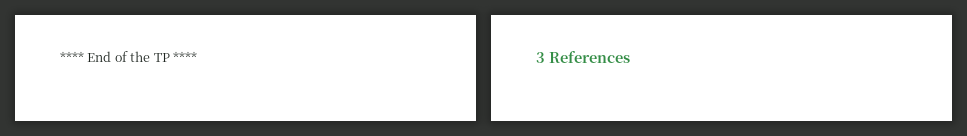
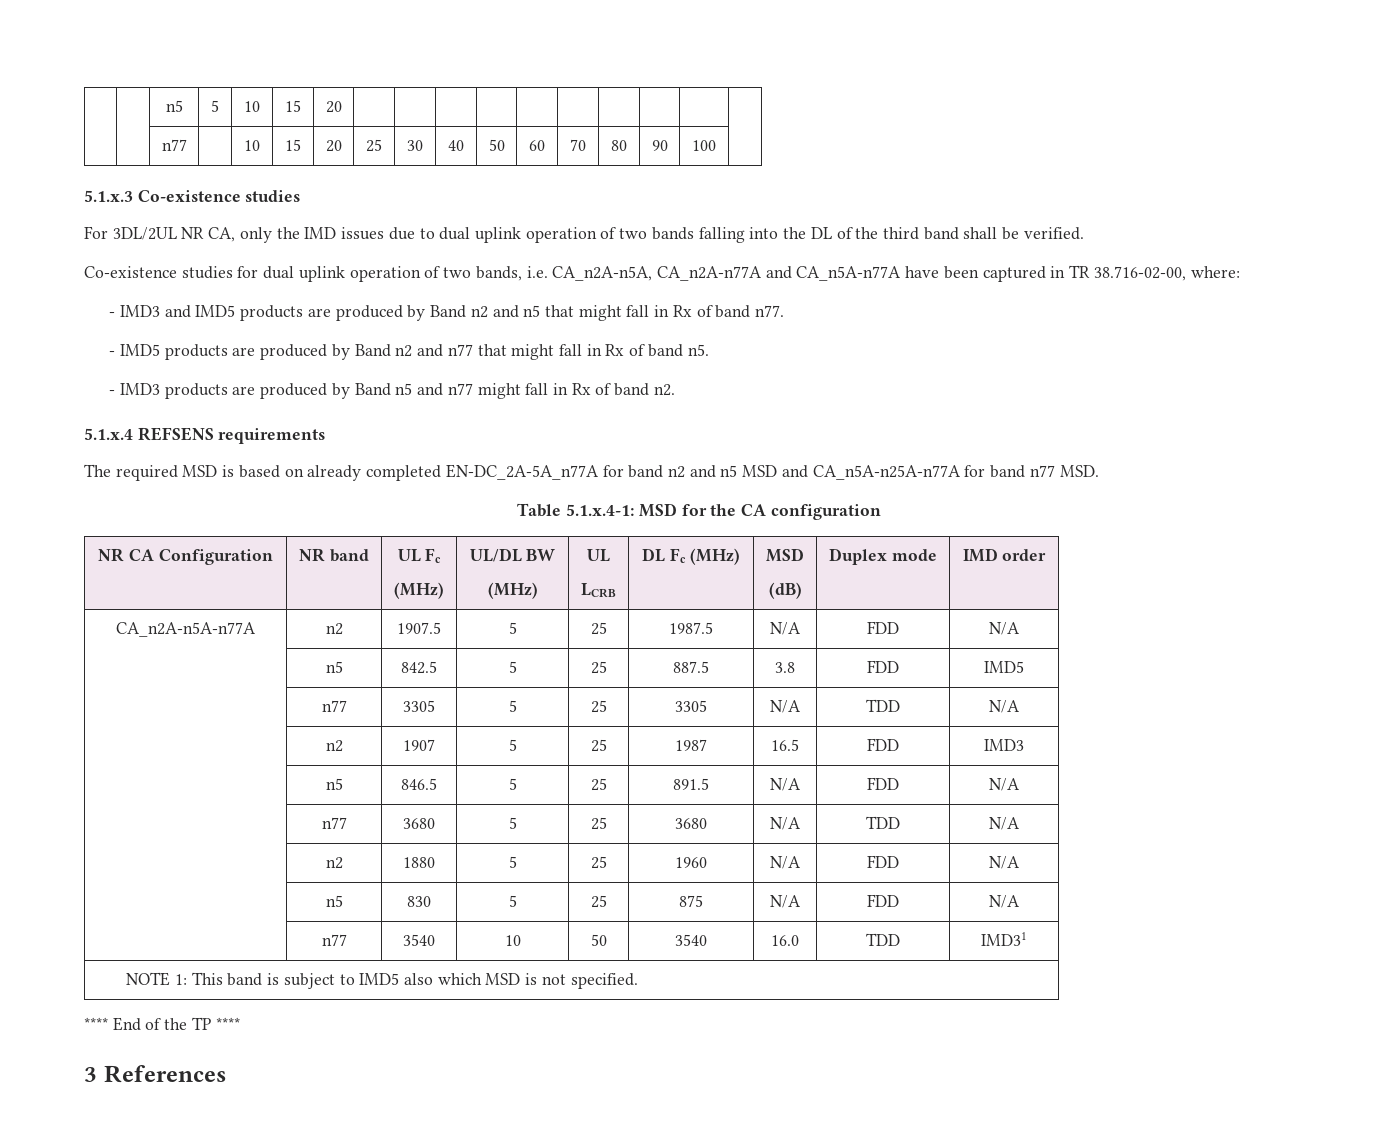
+ | | n5 | 5 | 10 | 15 | 20 | | | | | | | | | |
+ | | n77 | | 10 | 15 | 20 | 25 | 30 | 40 | 50 | 60 | 70 | 80 | 90 | 100 |
+ 5.1.x.3 Co-existence studies
+ For 3DL/2UL NR CA, only the IMD issues due to dual uplink operation of two bands falling into the DL of the third band shall be verified.
+ Co-existence studies for dual uplink operation of two bands, i.e. CA_n2A-n5A, CA_n2A-n77A and CA_n5A-n77A have been captured in TR 38.716-02-00, where:
+ - IMD3 and IMD5 products are produced by Band n2 and n5 that might fall in Rx of band n77.
+ - IMD5 products are produced by Band n2 and n77 that might fall in Rx of band n5.
+ - IMD3 products are produced by Band n5 and n77 might fall in Rx of band n2.
+ 5.1.x.4 REFSENS requirements
+ The required MSD is based on already completed EN-DC_2A-5A_n77A for band n2 and n5 MSD and CA_n5A-n25A-n77A for band n77 MSD.
+ Table 5.1.x.4-1: MSD for the CA configuration
+ NR CA Configuration | NR band | UL Fc
+ (MHz) | UL/DL BW
+ (MHz) | UL
+ LCRB | DL Fc (MHz) | MSD
+ (dB) | Duplex mode | IMD order
+ CA_n2A-n5A-n77A | n2 | 1907.5 | 5 | 25 | 1987.5 | N/A | FDD | N/A
+ | n5 | 842.5 | 5 | 25 | 887.5 | 3.8 | FDD | IMD5
+ | n77 | 3305 | 5 | 25 | 3305 | N/A | TDD | N/A
+ | n2 | 1907 | 5 | 25 | 1987 | 16.5 | FDD | IMD3
+ | n5 | 846.5 | 5 | 25 | 891.5 | N/A | FDD | N/A
+ | n77 | 3680 | 5 | 25 | 3680 | N/A | TDD | N/A
+ | n2 | 1880 | 5 | 25 | 1960 | N/A | FDD | N/A
+ | n5 | 830 | 5 | 25 | 875 | N/A | FDD | N/A
+ | n77 | 3540 | 10 | 50 | 3540 | 16.0 | TDD | IMD31
+ NOTE 1: This band is subject to IMD5 also which MSD is not specified.

